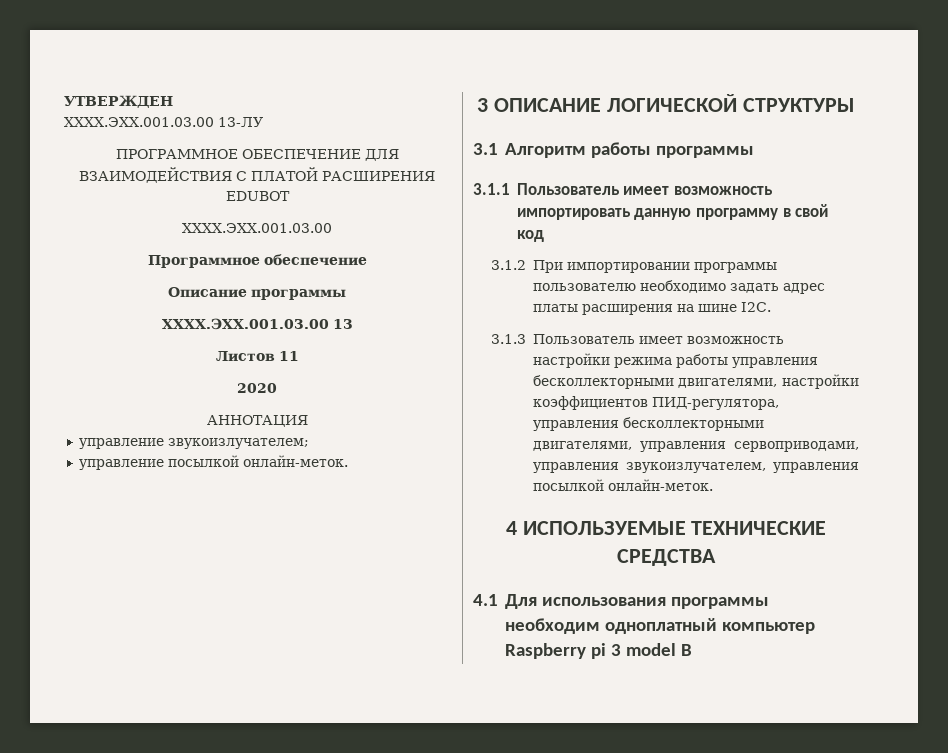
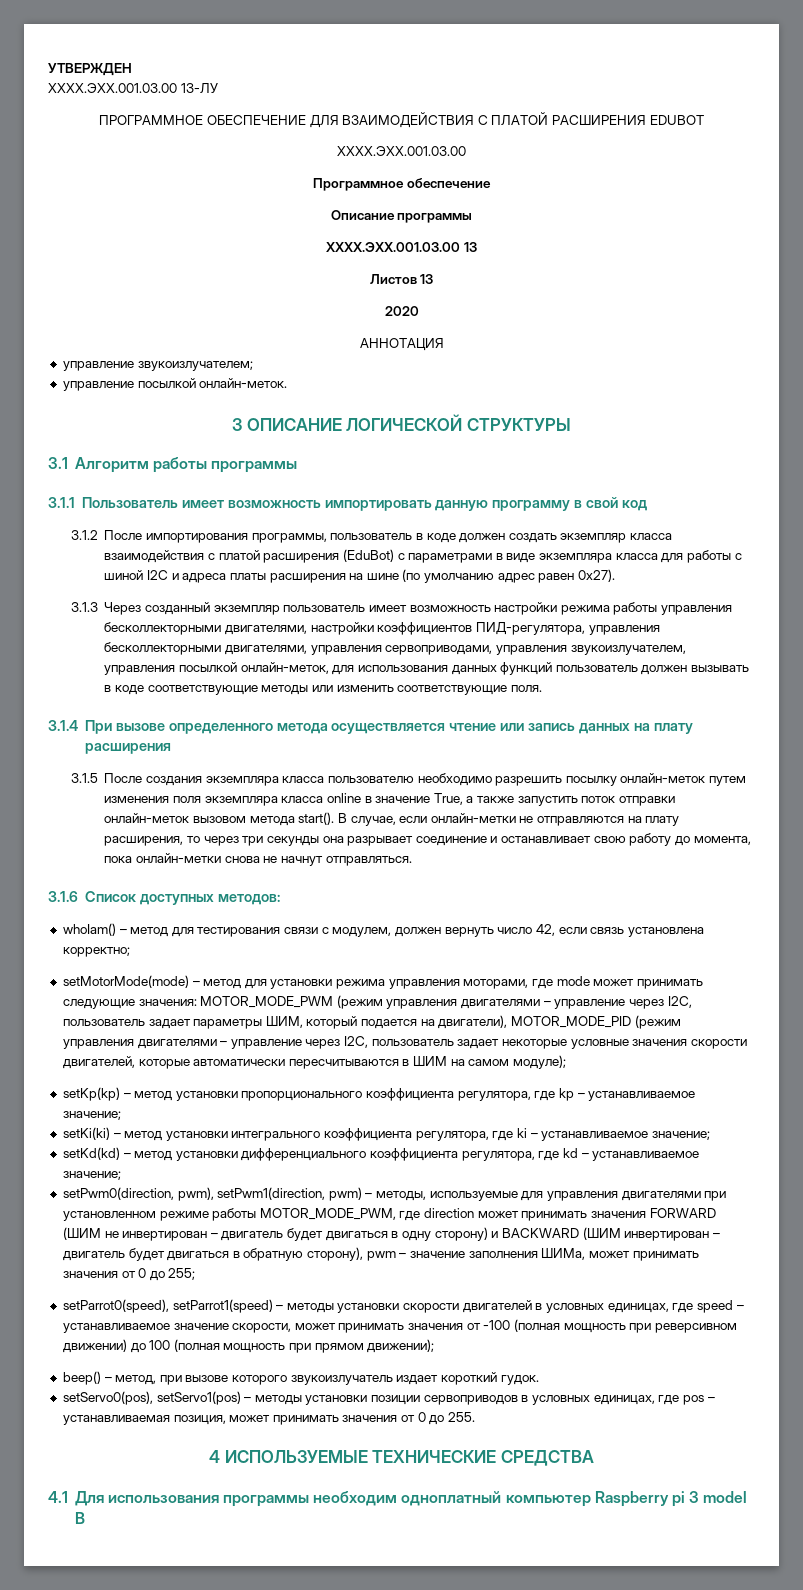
- Листов 11
+ Листов 13
- 3.1.2 При импортировании программы пользователю необходимо задать адрес платы расширения на шине I2C.
- 3.1.3 Пользователь имеет возможность настройки режима работы управления бесколлекторными двигателями, настройки коэффициентов ПИД-регулятора, управления бесколлекторными двигателями, управления сервоприводами, управления звукоизлучателем, управления посылкой онлайн-меток.
+ 3.1.2 После импортирования программы, пользователь в коде должен создать экземпляр класса взаимодействия с платой расширения (EduBot) с параметрами в виде экземпляра класса для работы с шиной I2C и адреса платы расширения на шине (по умолчанию адрес равен 0x27).
+ 3.1.3 Через созданный экземпляр пользователь имеет возможность настройки режима работы управления бесколлекторными двигателями, настройки коэффициентов ПИД-регулятора, управления бесколлекторными двигателями, управления сервоприводами, управления звукоизлучателем, управления посылкой онлайн-меток, для использования данных функций пользователь должен вызывать в коде соответствующие методы или изменить соответствующие поля.
+ 3.1.4 При вызове определенного метода осуществляется чтение или запись данных на плату расширения
+ 3.1.5 После создания экземпляра класса пользователю необходимо разрешить посылку онлайн-меток путем изменения поля экземпляра класса online в значение True, а также запустить поток отправки онлайн-меток вызовом метода start(). В случае, если онлайн-метки не отправляются на плату расширения, то через три секунды она разрывает соединение и останавливает свою работу до момента, пока онлайн-метки снова не начнут отправляться.
+ 3.1.6 Список доступных методов:
+ whoIam() – метод для тестирования связи с модулем, должен вернуть число 42, если связь установлена корректно;
+ setMotorMode(mode) – метод для установки режима управления моторами, где mode может принимать следующие значения: MOTOR_MODE_PWM (режим управления двигателями – управление через I2C, пользователь задает параметры ШИМ, который подается на двигатели), MOTOR_MODE_PID (режим управления двигателями – управление через I2C, пользователь задает некоторые условные значения скорости двигателей, которые автоматически пересчитываются в ШИМ на самом модуле);
+ setKp(kp) – метод установки пропорционального коэффициента регулятора, где kp – устанавливаемое значение;
+ setKi(ki) – метод установки интегрального коэффициента регулятора, где ki – устанавливаемое значение;
+ setKd(kd) – метод установки дифференциального коэффициента регулятора, где kd – устанавливаемое значение;
+ setPwm0(direction, pwm), setPwm1(direction, pwm) – методы, используемые для управления двигателями при установленном режиме работы MOTOR_MODE_PWM, где direction может принимать значения FORWARD (ШИМ не инвертирован – двигатель будет двигаться в одну сторону) и BACKWARD (ШИМ инвертирован – двигатель будет двигаться в обратную сторону), pwm – значение заполнения ШИМа, может принимать значения от 0 до 255;
+ setParrot0(speed), setParrot1(speed) – методы установки скорости двигателей в условных единицах, где speed – устанавливаемое значение скорости, может принимать значения от -100 (полная мощность при реверсивном движении) до 100 (полная мощность при прямом движении);
+ beep() – метод, при вызове которого звукоизлучатель издает короткий гудок.
+ setServo0(pos), setServo1(pos) – методы установки позиции сервоприводов в условных единицах, где pos – устанавливаемая позиция, может принимать значения от 0 до 255.

